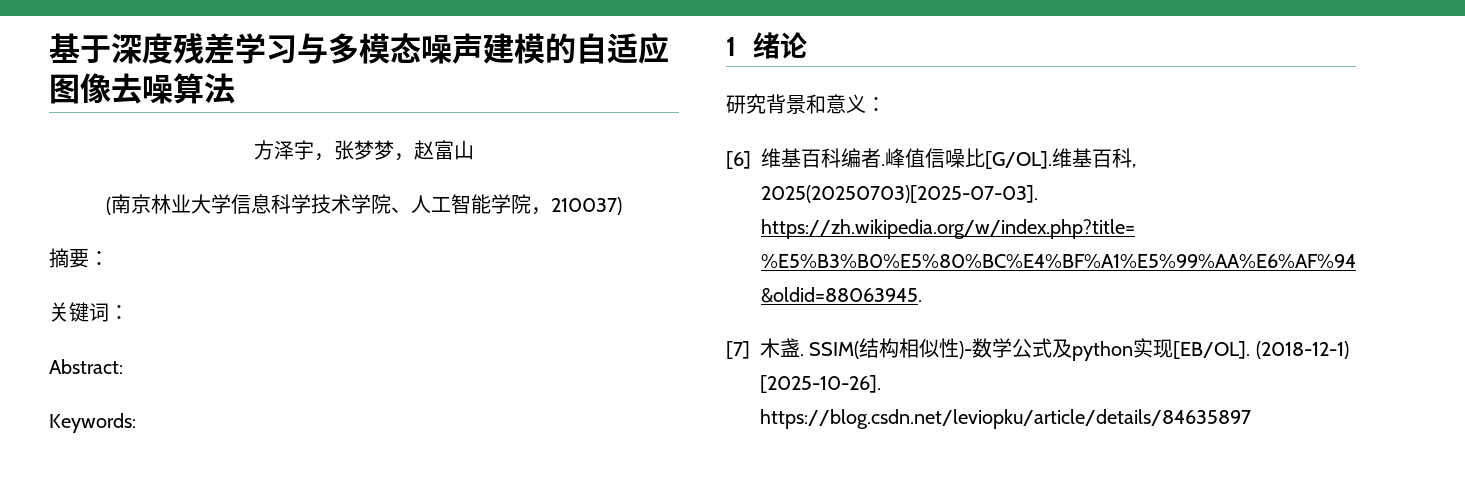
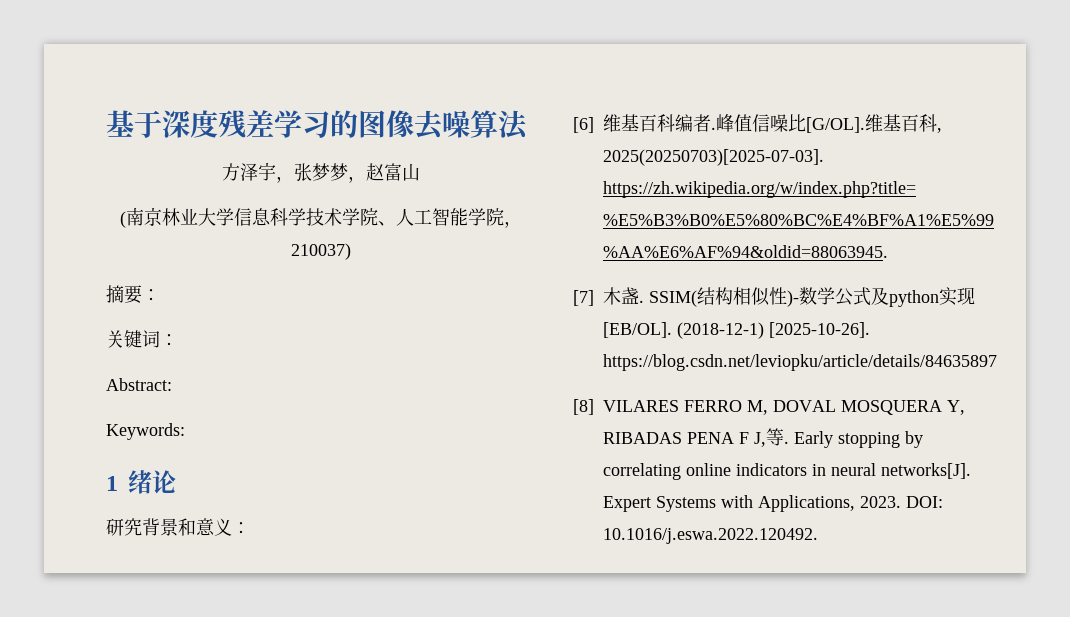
- 基于深度残差学习与多模态噪声建模的自适应图像去噪算法
+ 基于深度残差学习的图像去噪算法
+ [8] VILARES FERRO M, DOVAL MOSQUERA Y, RIBADAS PENA F J,等. Early stopping by correlating online indicators in neural networks[J]. Expert Systems with Applications, 2023. DOI: 10.1016/j.eswa.2022.120492.

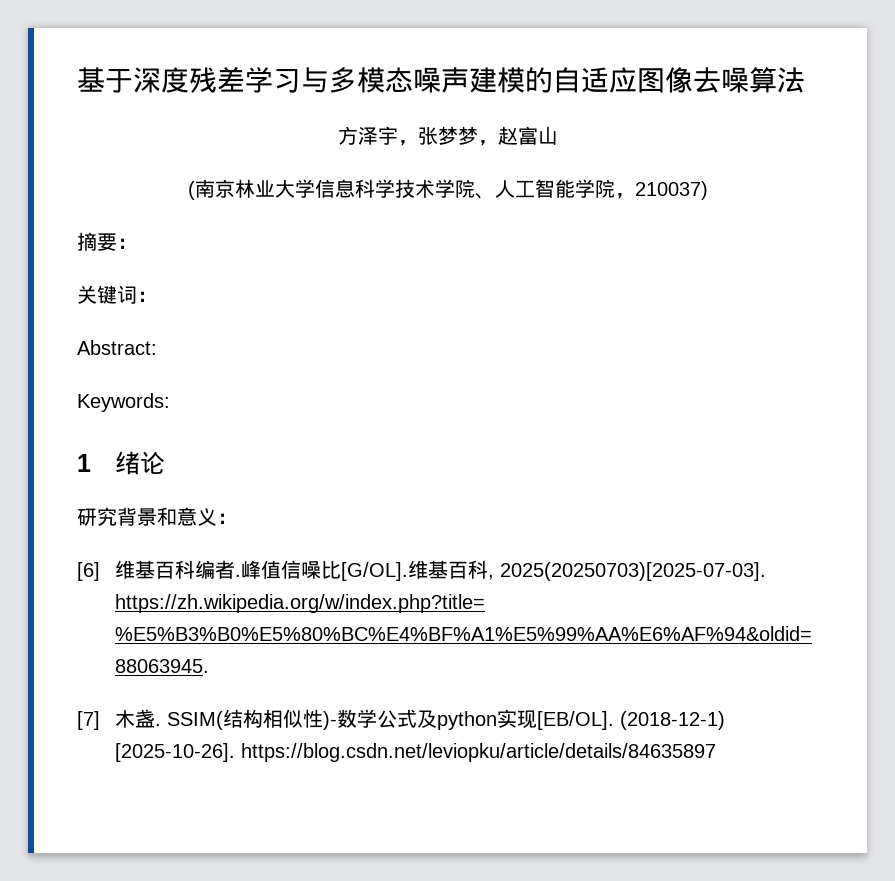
- 基于深度残差学习的图像去噪算法
+ 基于深度残差学习与多模态噪声建模的自适应图像去噪算法
- [8] VILARES FERRO M, DOVAL MOSQUERA Y, RIBADAS PENA F J,等. Early stopping by correlating online indicators in neural networks[J]. Expert Systems with Applications, 2023. DOI: 10.1016/j.eswa.2022.120492.

